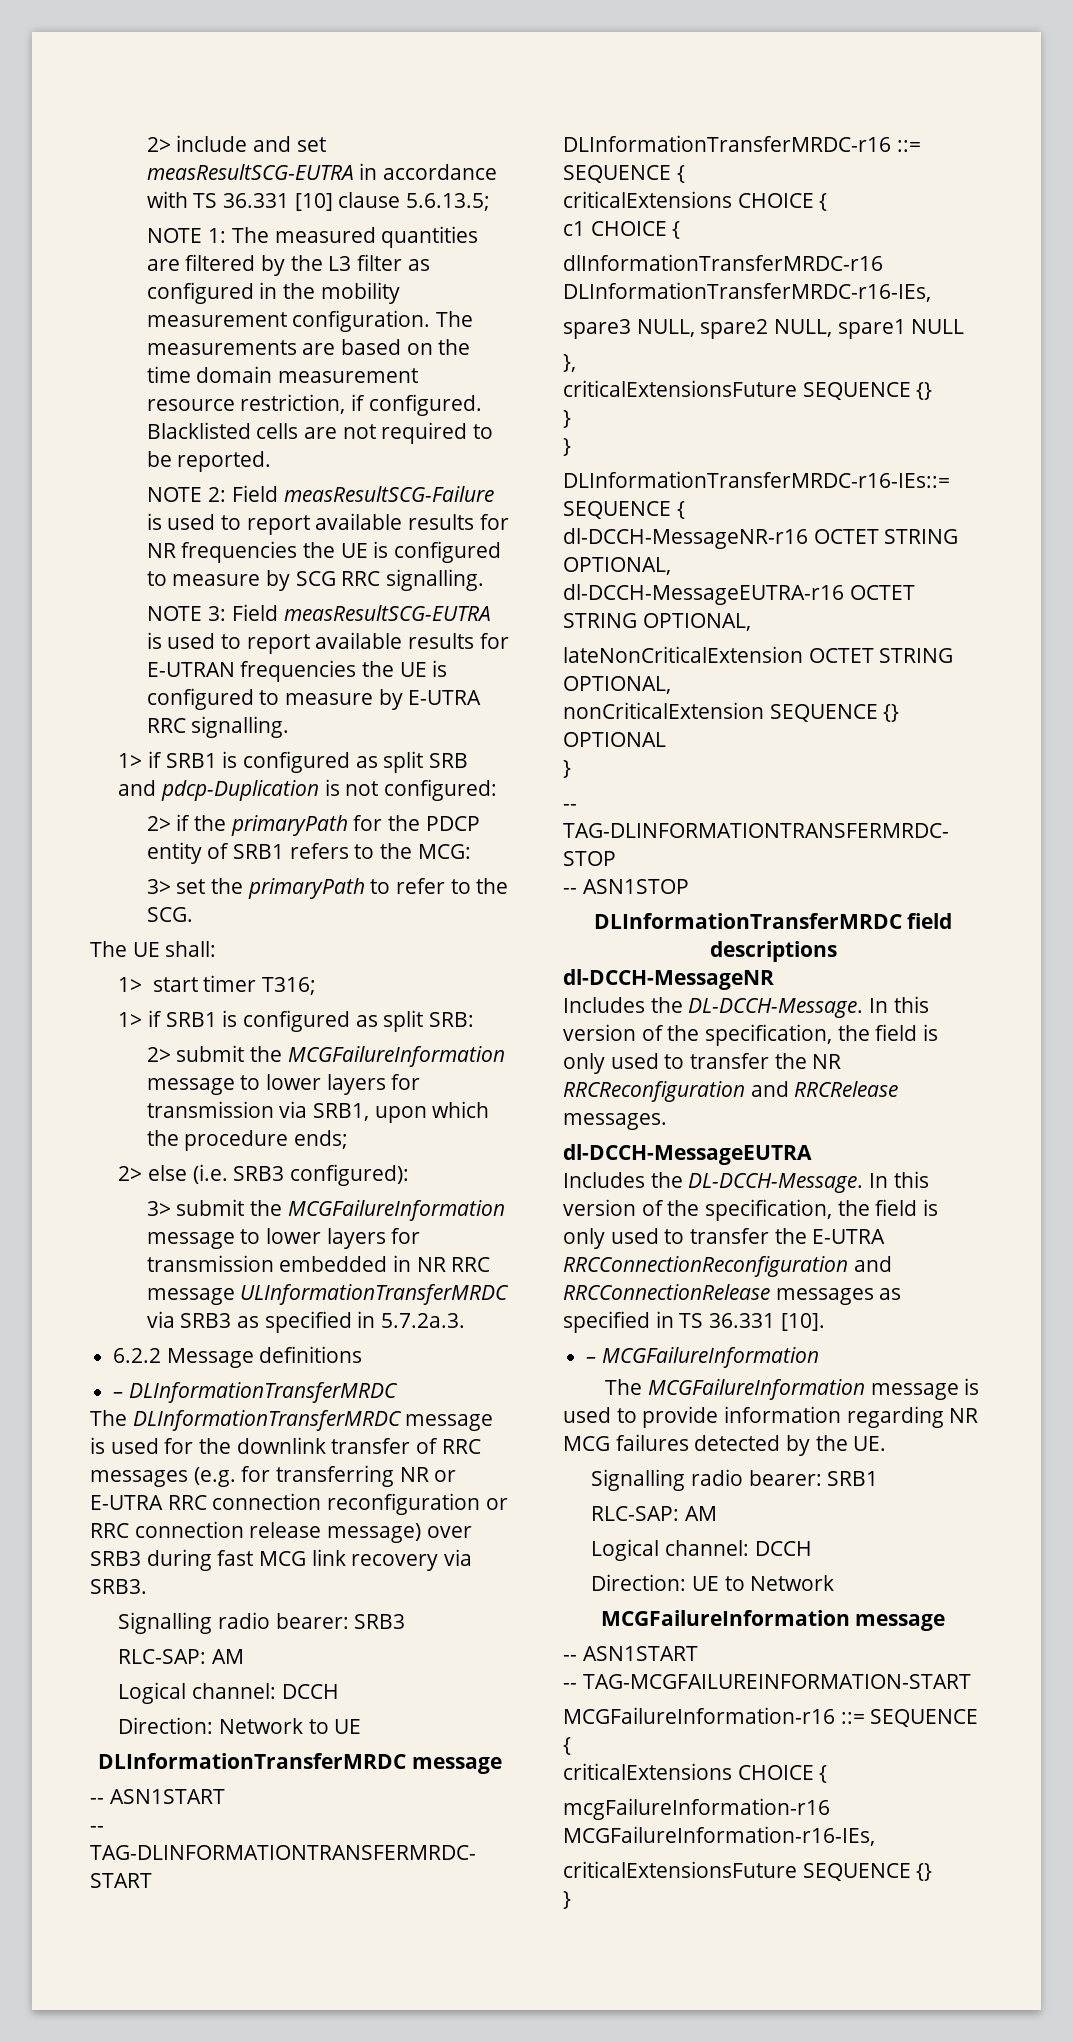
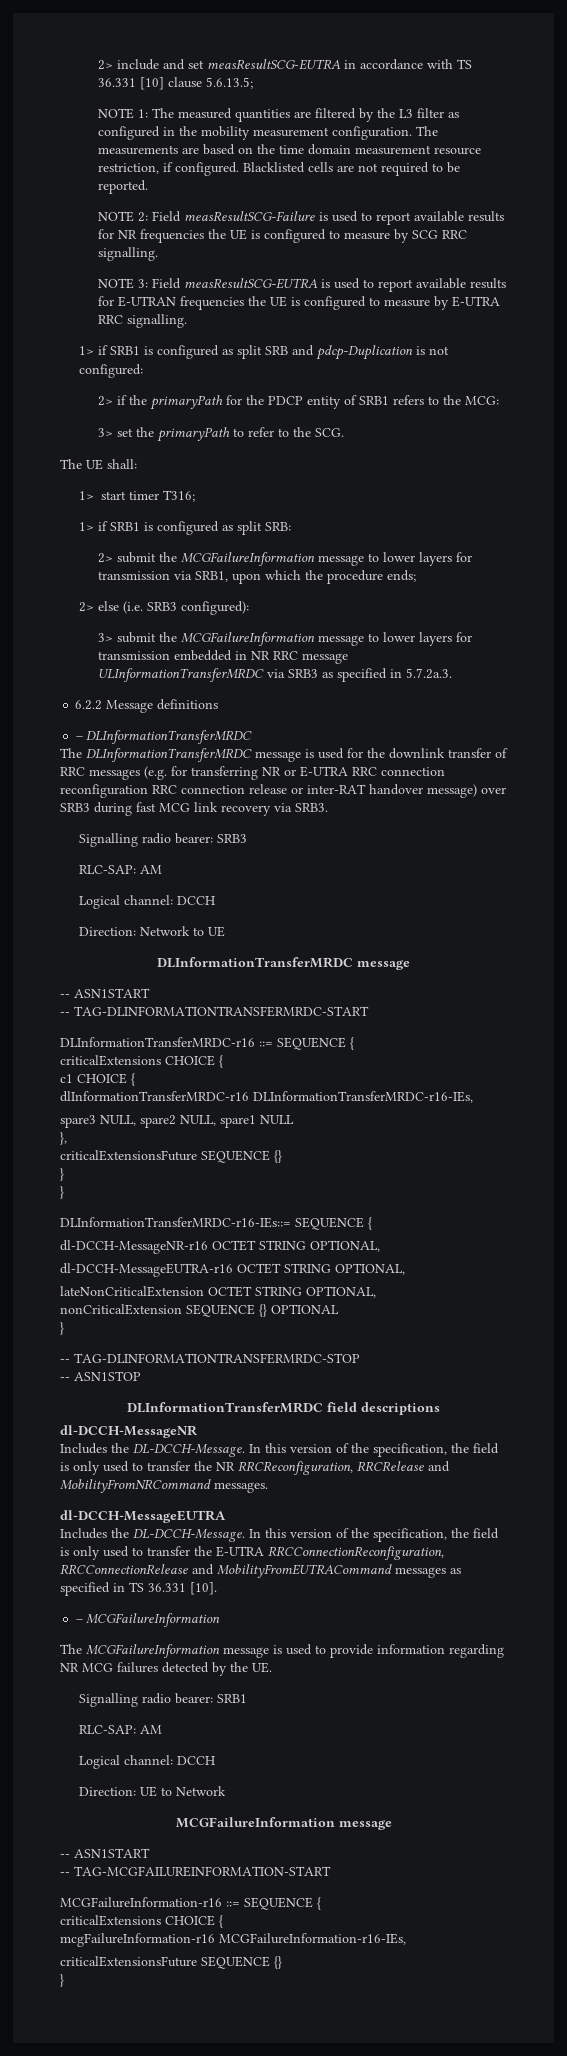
- The DLInformationTransferMRDC message is used for the downlink transfer of RRC messages (e.g. for transferring NR or E-UTRA RRC connection reconfiguration or RRC connection release message) over SRB3 during fast MCG link recovery via SRB3.
+ The DLInformationTransferMRDC message is used for the downlink transfer of RRC messages (e.g. for transferring NR or E-UTRA RRC connection reconfiguration RRC connection release or inter-RAT handover message) over SRB3 during fast MCG link recovery via SRB3.
- In this version of the specification, the field is only used to transfer the NR RRCReconfiguration and RRCRelease messages.
+ In this version of the specification, the field is only used to transfer the NR RRCReconfiguration, RRCRelease and MobilityFromNRCommand messages.
- In this version of the specification, the field is only used to transfer the E-UTRA RRCConnectionReconfiguration and RRCConnectionRelease messages as specified in TS 36.331 [10].
+ In this version of the specification, the field is only used to transfer the E-UTRA RRCConnectionReconfiguration, RRCConnectionRelease and MobilityFromEUTRACommand messages as specified in TS 36.331 [10].

